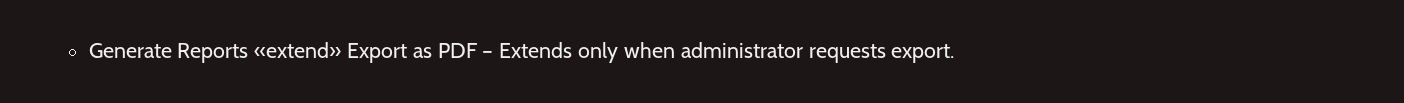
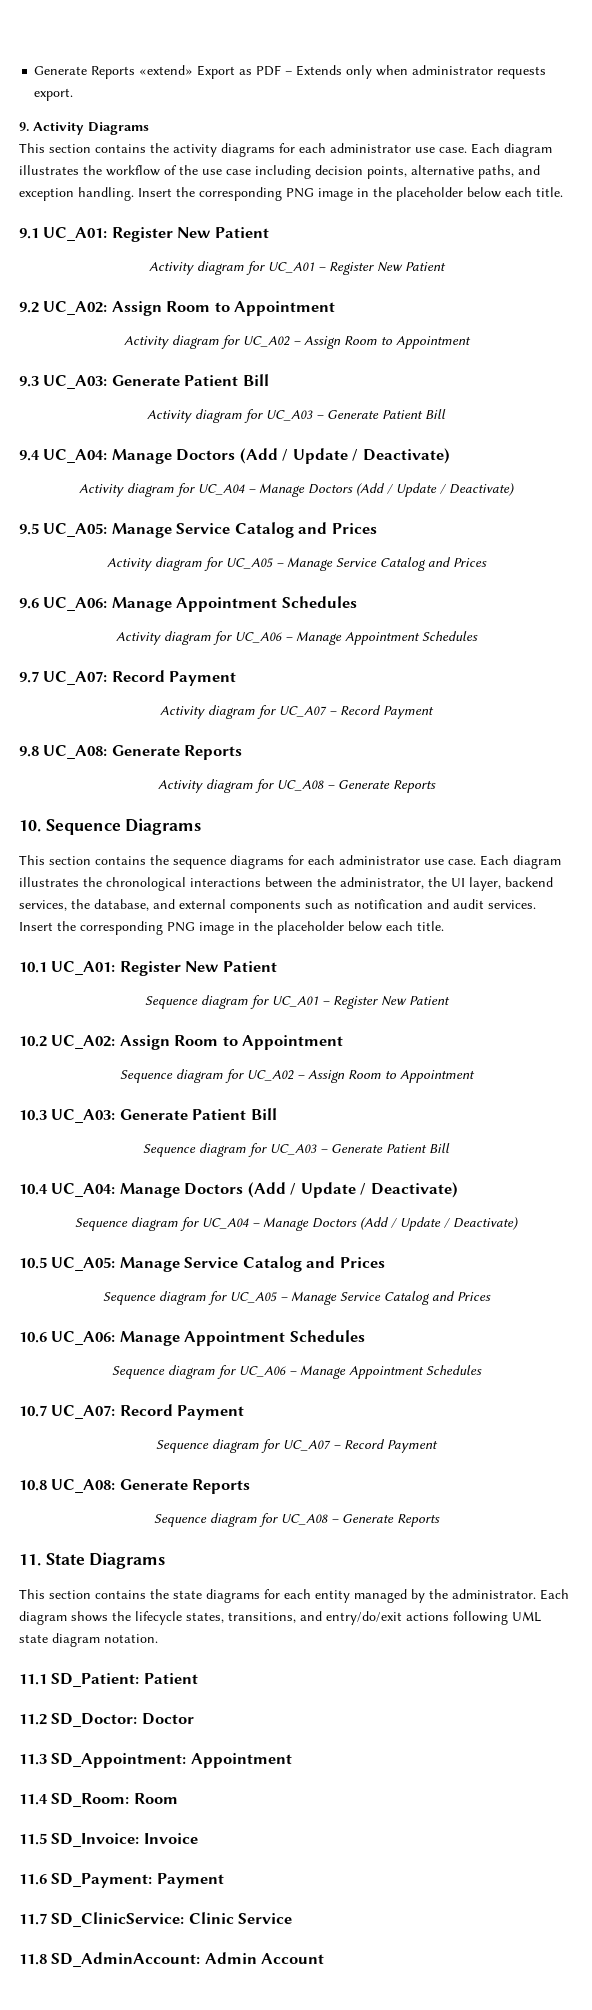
+ 9. Activity Diagrams
+ This section contains the activity diagrams for each administrator use case. Each diagram illustrates the workflow of the use case including decision points, alternative paths, and exception handling. Insert the corresponding PNG image in the placeholder below each title.
+ 9.1 UC_A01: Register New Patient
+ Activity diagram for UC_A01 – Register New Patient
+ 9.2 UC_A02: Assign Room to Appointment
+ Activity diagram for UC_A02 – Assign Room to Appointment
+ 9.3 UC_A03: Generate Patient Bill
+ Activity diagram for UC_A03 – Generate Patient Bill
+ 9.4 UC_A04: Manage Doctors (Add / Update / Deactivate)
+ Activity diagram for UC_A04 – Manage Doctors (Add / Update / Deactivate)
+ 9.5 UC_A05: Manage Service Catalog and Prices
+ Activity diagram for UC_A05 – Manage Service Catalog and Prices
+ 9.6 UC_A06: Manage Appointment Schedules
+ Activity diagram for UC_A06 – Manage Appointment Schedules
+ 9.7 UC_A07: Record Payment
+ Activity diagram for UC_A07 – Record Payment
+ 9.8 UC_A08: Generate Reports
+ Activity diagram for UC_A08 – Generate Reports
+ 10. Sequence Diagrams
+ This section contains the sequence diagrams for each administrator use case. Each diagram illustrates the chronological interactions between the administrator, the UI layer, backend services, the database, and external components such as notification and audit services. Insert the corresponding PNG image in the placeholder below each title.
+ 10.1 UC_A01: Register New Patient
+ Sequence diagram for UC_A01 – Register New Patient
+ 10.2 UC_A02: Assign Room to Appointment
+ Sequence diagram for UC_A02 – Assign Room to Appointment
+ 10.3 UC_A03: Generate Patient Bill
+ Sequence diagram for UC_A03 – Generate Patient Bill
+ 10.4 UC_A04: Manage Doctors (Add / Update / Deactivate)
+ Sequence diagram for UC_A04 – Manage Doctors (Add / Update / Deactivate)
+ 10.5 UC_A05: Manage Service Catalog and Prices
+ Sequence diagram for UC_A05 – Manage Service Catalog and Prices
+ 10.6 UC_A06: Manage Appointment Schedules
+ Sequence diagram for UC_A06 – Manage Appointment Schedules
+ 10.7 UC_A07: Record Payment
+ Sequence diagram for UC_A07 – Record Payment
+ 10.8 UC_A08: Generate Reports
+ Sequence diagram for UC_A08 – Generate Reports
+ 11. State Diagrams
+ This section contains the state diagrams for each entity managed by the administrator. Each diagram shows the lifecycle states, transitions, and entry/do/exit actions following UML state diagram notation.
+ 11.1 SD_Patient: Patient
+ 11.2 SD_Doctor: Doctor
+ 11.3 SD_Appointment: Appointment
+ 11.4 SD_Room: Room
+ 11.5 SD_Invoice: Invoice
+ 11.6 SD_Payment: Payment
+ 11.7 SD_ClinicService: Clinic Service
+ 11.8 SD_AdminAccount: Admin Account

